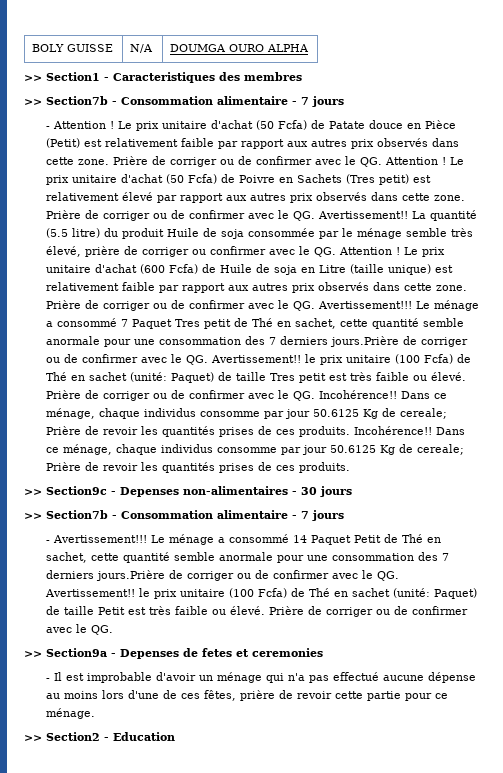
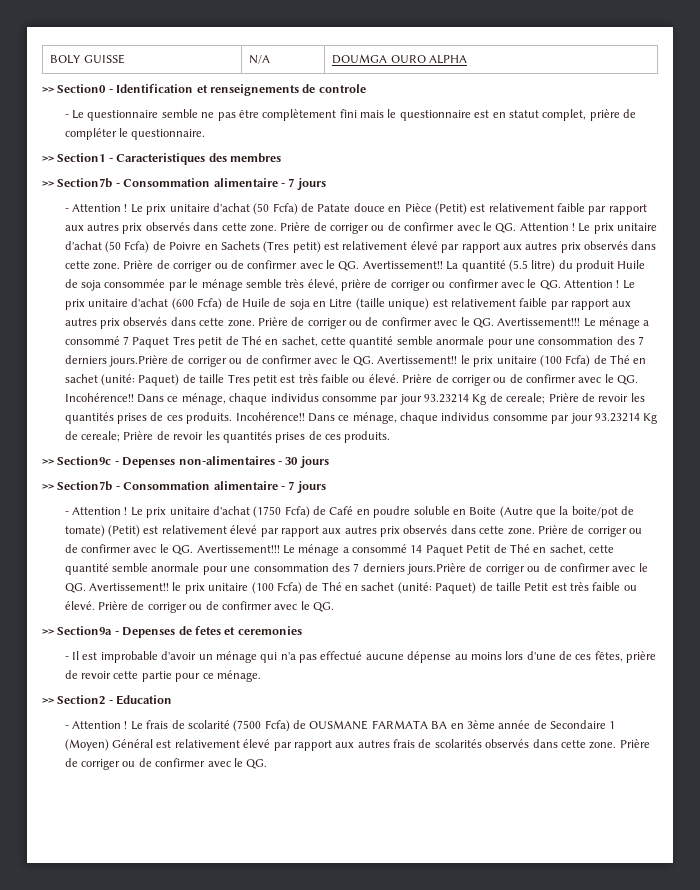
+ >> Section0 - Identification et renseignements de controle
+ - Le questionnaire semble ne pas être complètement fini mais le questionnaire est en statut complet, prière de compléter le questionnaire.
- Prière de corriger ou de confirmer avec le QG. Incohérence!! Dans ce ménage, chaque individus consomme par jour 50.6125 Kg de cereale; Prière de revoir les quantités prises de ces produits. Incohérence!! Dans ce ménage, chaque individus consomme par jour 50.6125 Kg de cereale; Prière de revoir les quantités prises de ces produits.
+ Prière de corriger ou de confirmer avec le QG. Incohérence!! Dans ce ménage, chaque individus consomme par jour 93.23214 Kg de cereale; Prière de revoir les quantités prises de ces produits. Incohérence!! Dans ce ménage, chaque individus consomme par jour 93.23214 Kg de cereale; Prière de revoir les quantités prises de ces produits.
- - Avertissement!!!
+ - Attention ! Le prix unitaire d'achat (1750 Fcfa) de Café en poudre soluble en Boite (Autre que la boite/pot de tomate) (Petit) est relativement élevé par rapport aux autres prix observés dans cette zone. Prière de corriger ou de confirmer avec le QG. Avertissement!!!
+ - Attention ! Le frais de scolarité (7500 Fcfa) de OUSMANE FARMATA BA en 3ème année de Secondaire 1 (Moyen) Général est relativement élevé par rapport aux autres frais de scolarités observés dans cette zone. Prière de corriger ou de confirmer avec le QG.

